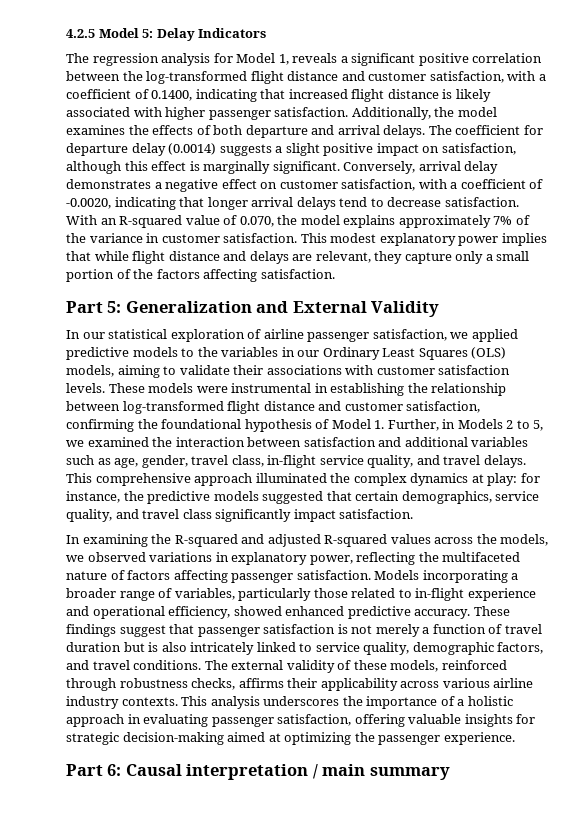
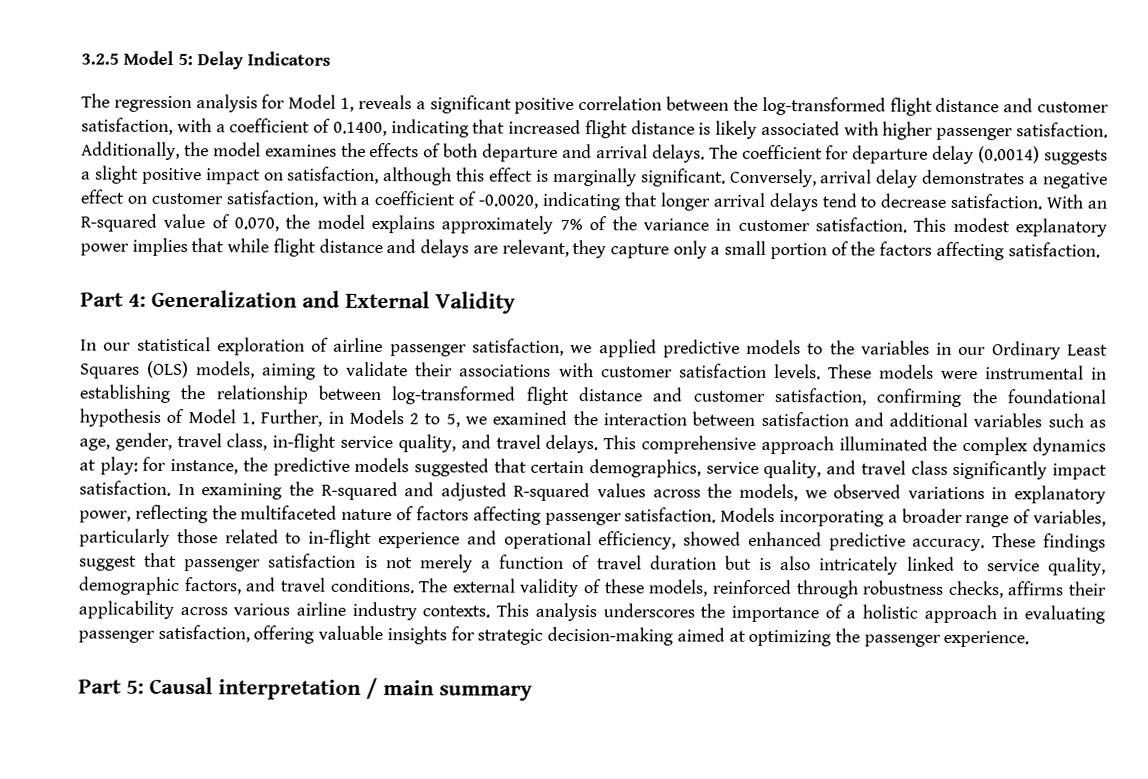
- 4.2.5 Model 5: Delay Indicators
+ 3.2.5 Model 5: Delay Indicators
- Part 5: Generalization and External Validity
+ Part 4: Generalization and External Validity
- This comprehensive approach illuminated the complex dynamics at play: for instance, the predictive models suggested that certain demographics, service quality, and travel class significantly impact satisfaction.
- In examining the R-squared and adjusted R-squared values across the models, we observed variations in explanatory power, reflecting the multifaceted nature of factors affecting passenger satisfaction.
+ This comprehensive approach illuminated the complex dynamics at play: for instance, the predictive models suggested that certain demographics, service quality, and travel class significantly impact satisfaction. In examining the R-squared and adjusted R-squared values across the models, we observed variations in explanatory power, reflecting the multifaceted nature of factors affecting passenger satisfaction.
- Part 6: Causal interpretation / main summary
+ Part 5: Causal interpretation / main summary

